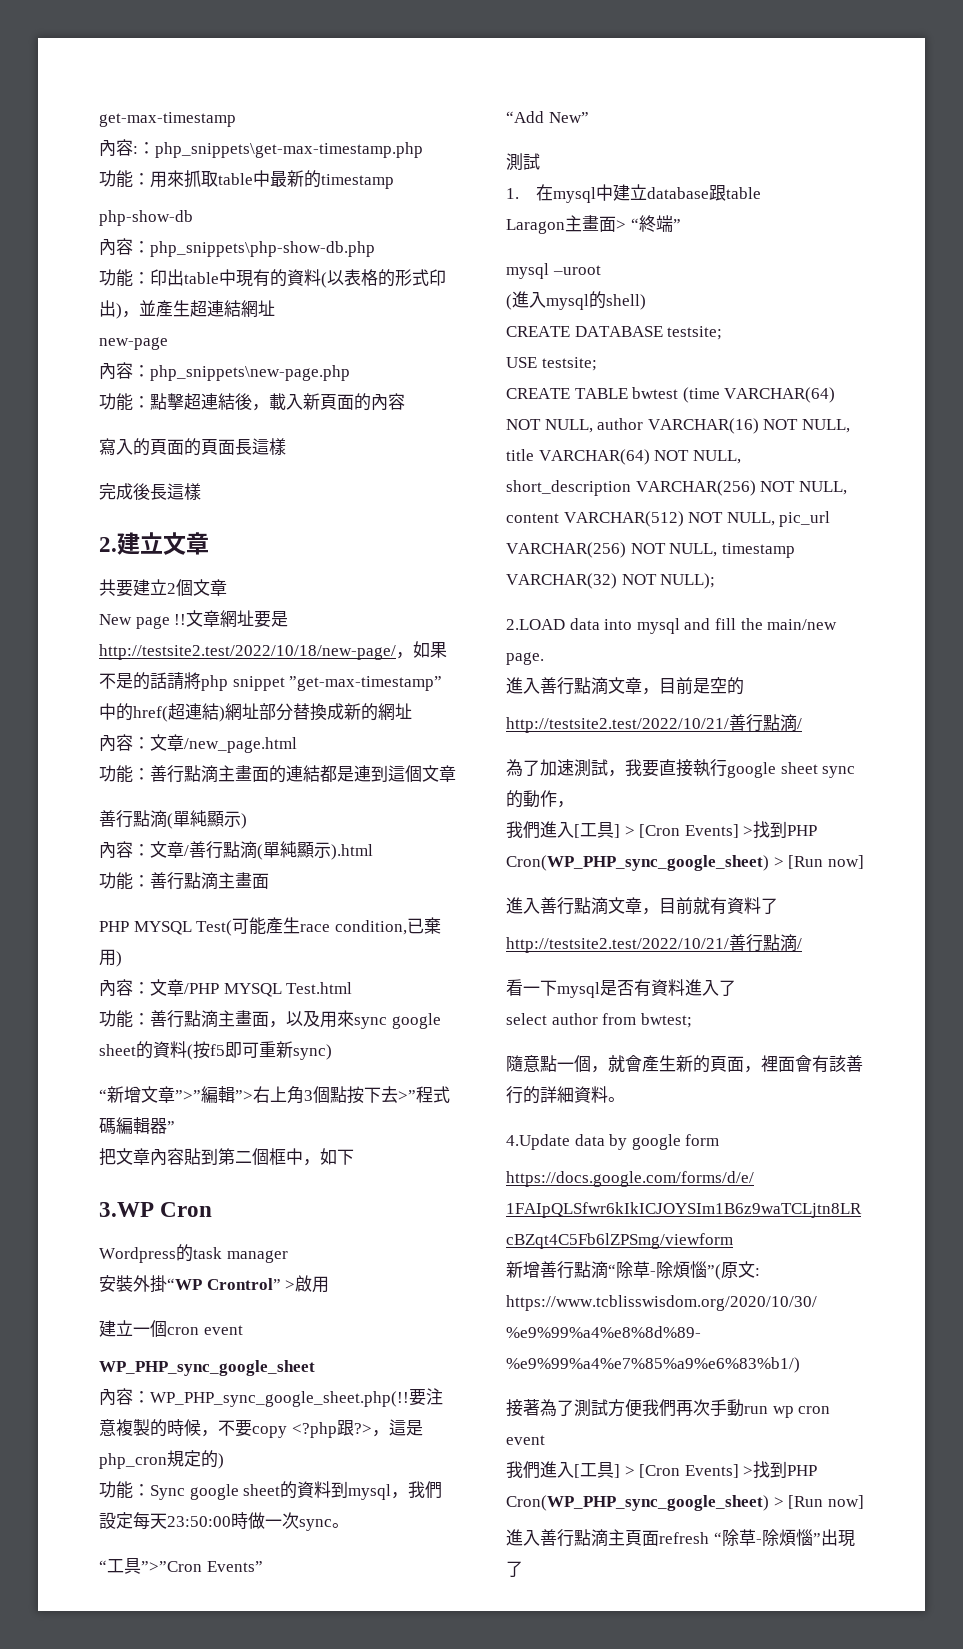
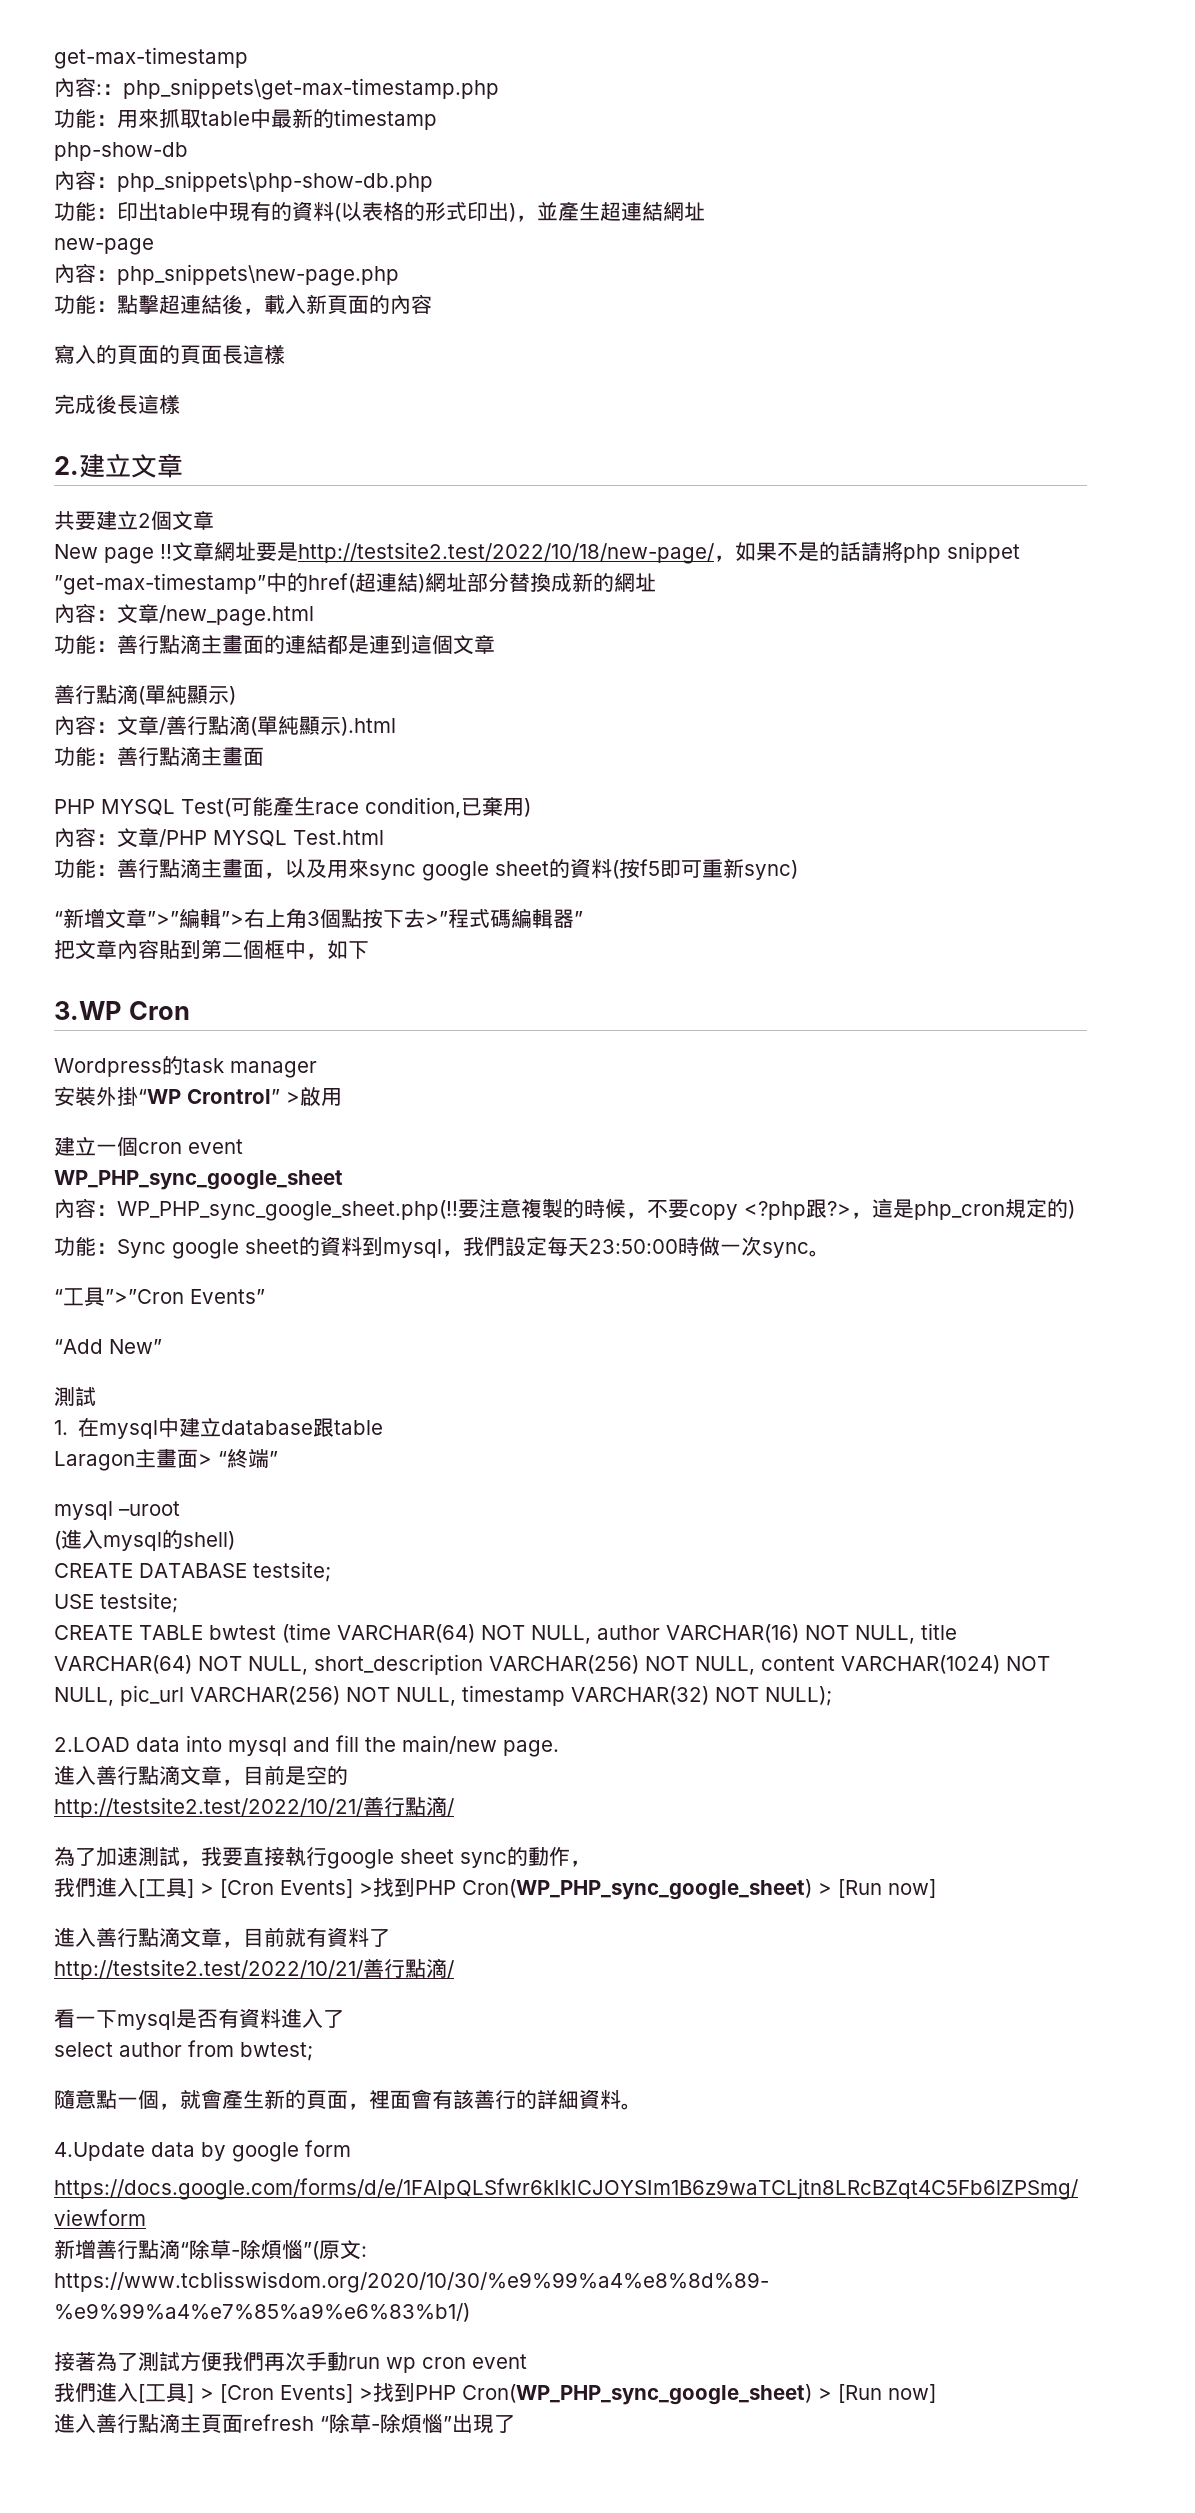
- CREATE TABLE bwtest (time VARCHAR(64) NOT NULL, author VARCHAR(16) NOT NULL, title VARCHAR(64) NOT NULL, short_description VARCHAR(256) NOT NULL, content VARCHAR(512) NOT NULL, pic_url VARCHAR(256) NOT NULL, timestamp VARCHAR(32) NOT NULL);
+ CREATE TABLE bwtest (time VARCHAR(64) NOT NULL, author VARCHAR(16) NOT NULL, title VARCHAR(64) NOT NULL, short_description VARCHAR(256) NOT NULL, content VARCHAR(1024) NOT NULL, pic_url VARCHAR(256) NOT NULL, timestamp VARCHAR(32) NOT NULL);

